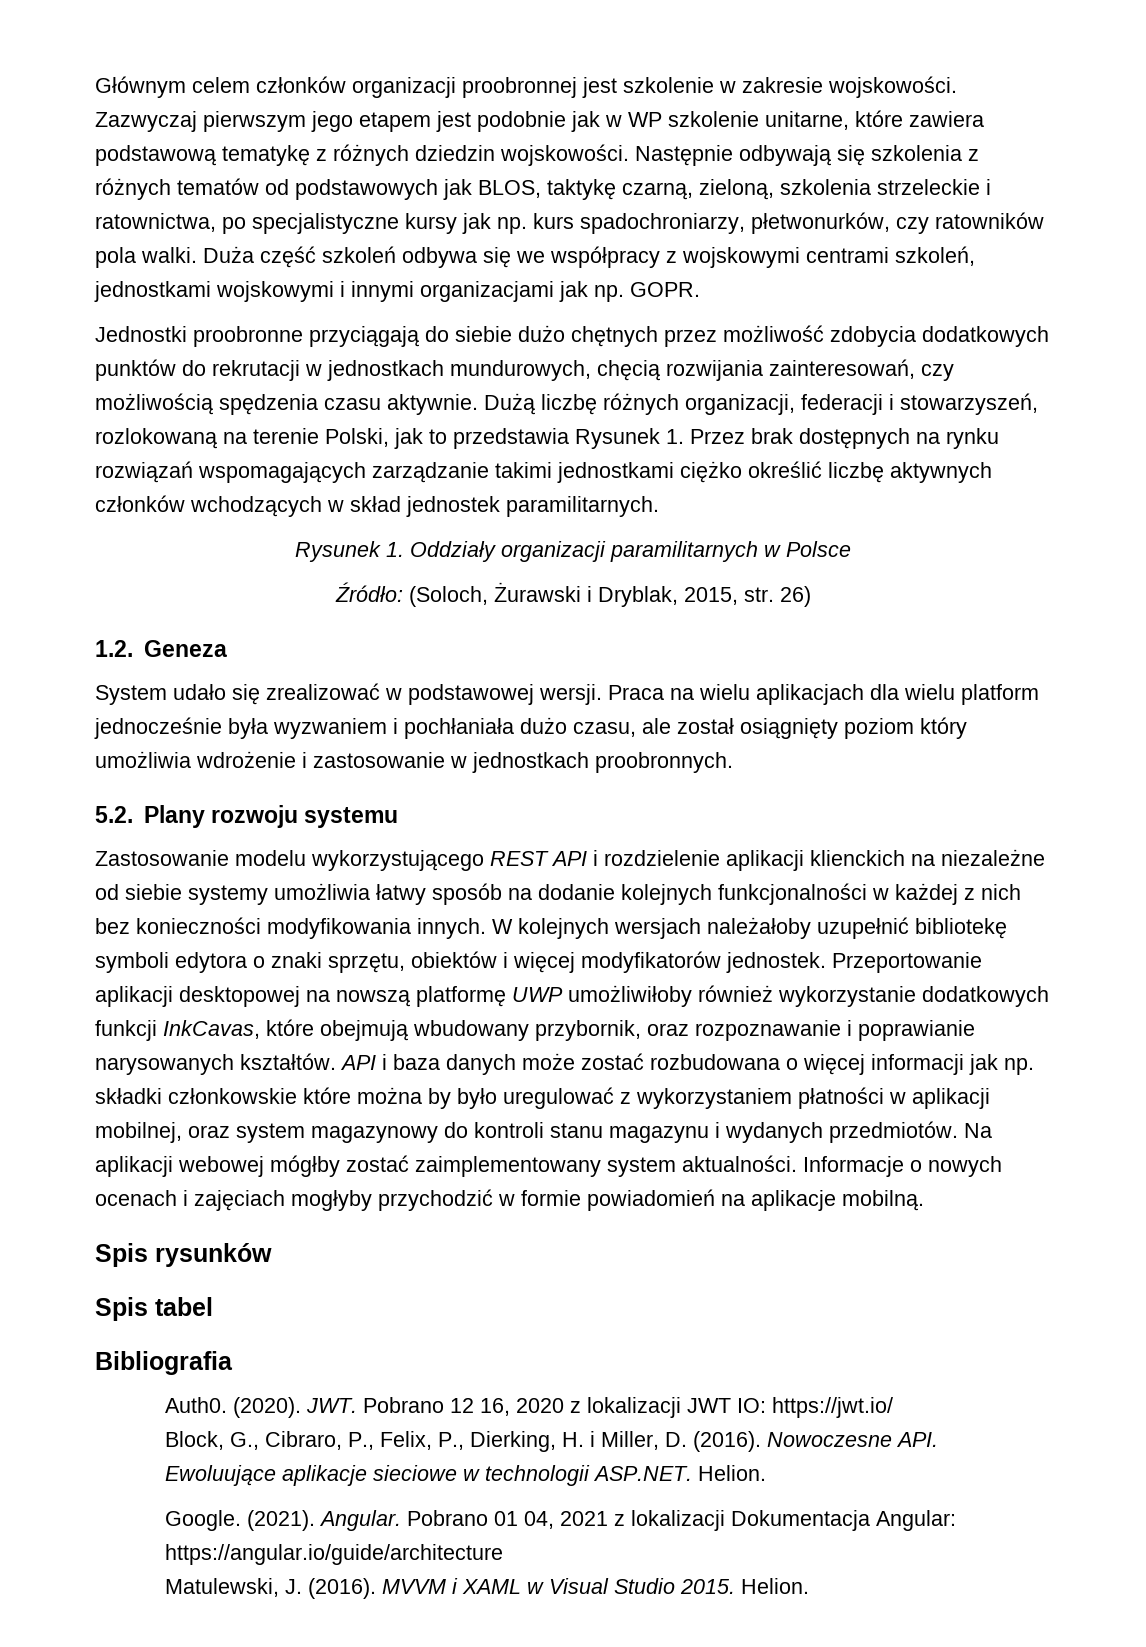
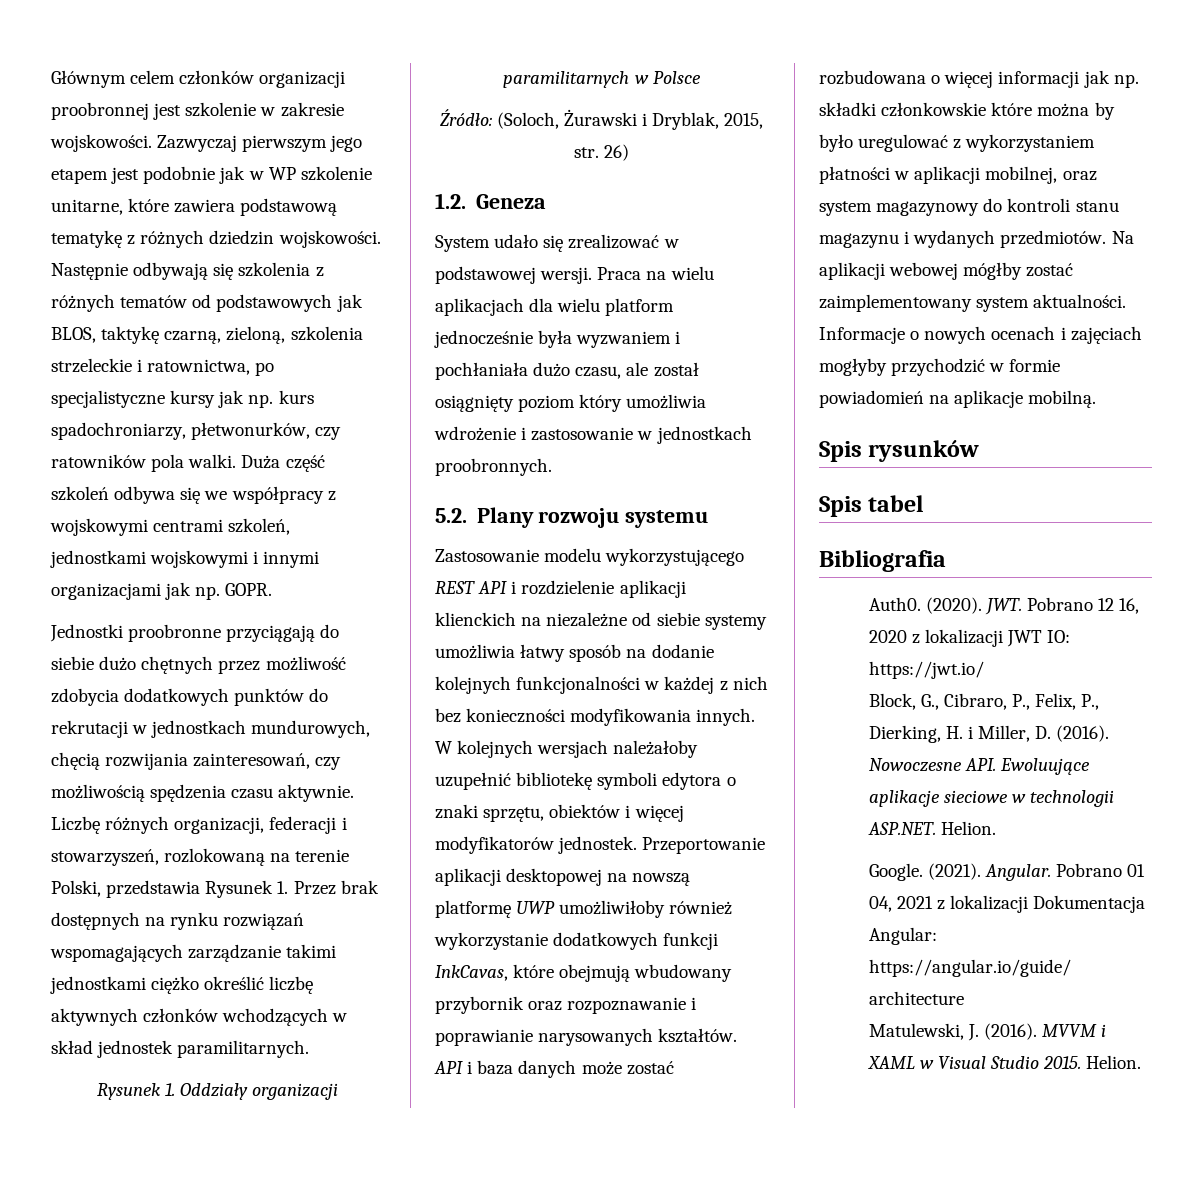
- Dużą liczbę różnych organizacji, federacji i stowarzyszeń, rozlokowaną na terenie Polski, jak to przedstawia Rysunek 1. Przez brak dostępnych na rynku rozwiązań wspomagających zarządzanie takimi jednostkami ciężko określić liczbę aktywnych członków wchodzących w skład jednostek paramilitarnych.
+ Liczbę różnych organizacji, federacji i stowarzyszeń, rozlokowaną na terenie Polski, przedstawia Rysunek 1. Przez brak dostępnych na rynku rozwiązań wspomagających zarządzanie takimi jednostkami ciężko określić liczbę aktywnych członków wchodzących w skład jednostek paramilitarnych.
- Przeportowanie aplikacji desktopowej na nowszą platformę UWP umożliwiłoby również wykorzystanie dodatkowych funkcji InkCavas, które obejmują wbudowany przybornik, oraz rozpoznawanie i poprawianie narysowanych kształtów.
+ Przeportowanie aplikacji desktopowej na nowszą platformę UWP umożliwiłoby również wykorzystanie dodatkowych funkcji InkCavas, które obejmują wbudowany przybornik oraz rozpoznawanie i poprawianie narysowanych kształtów.

